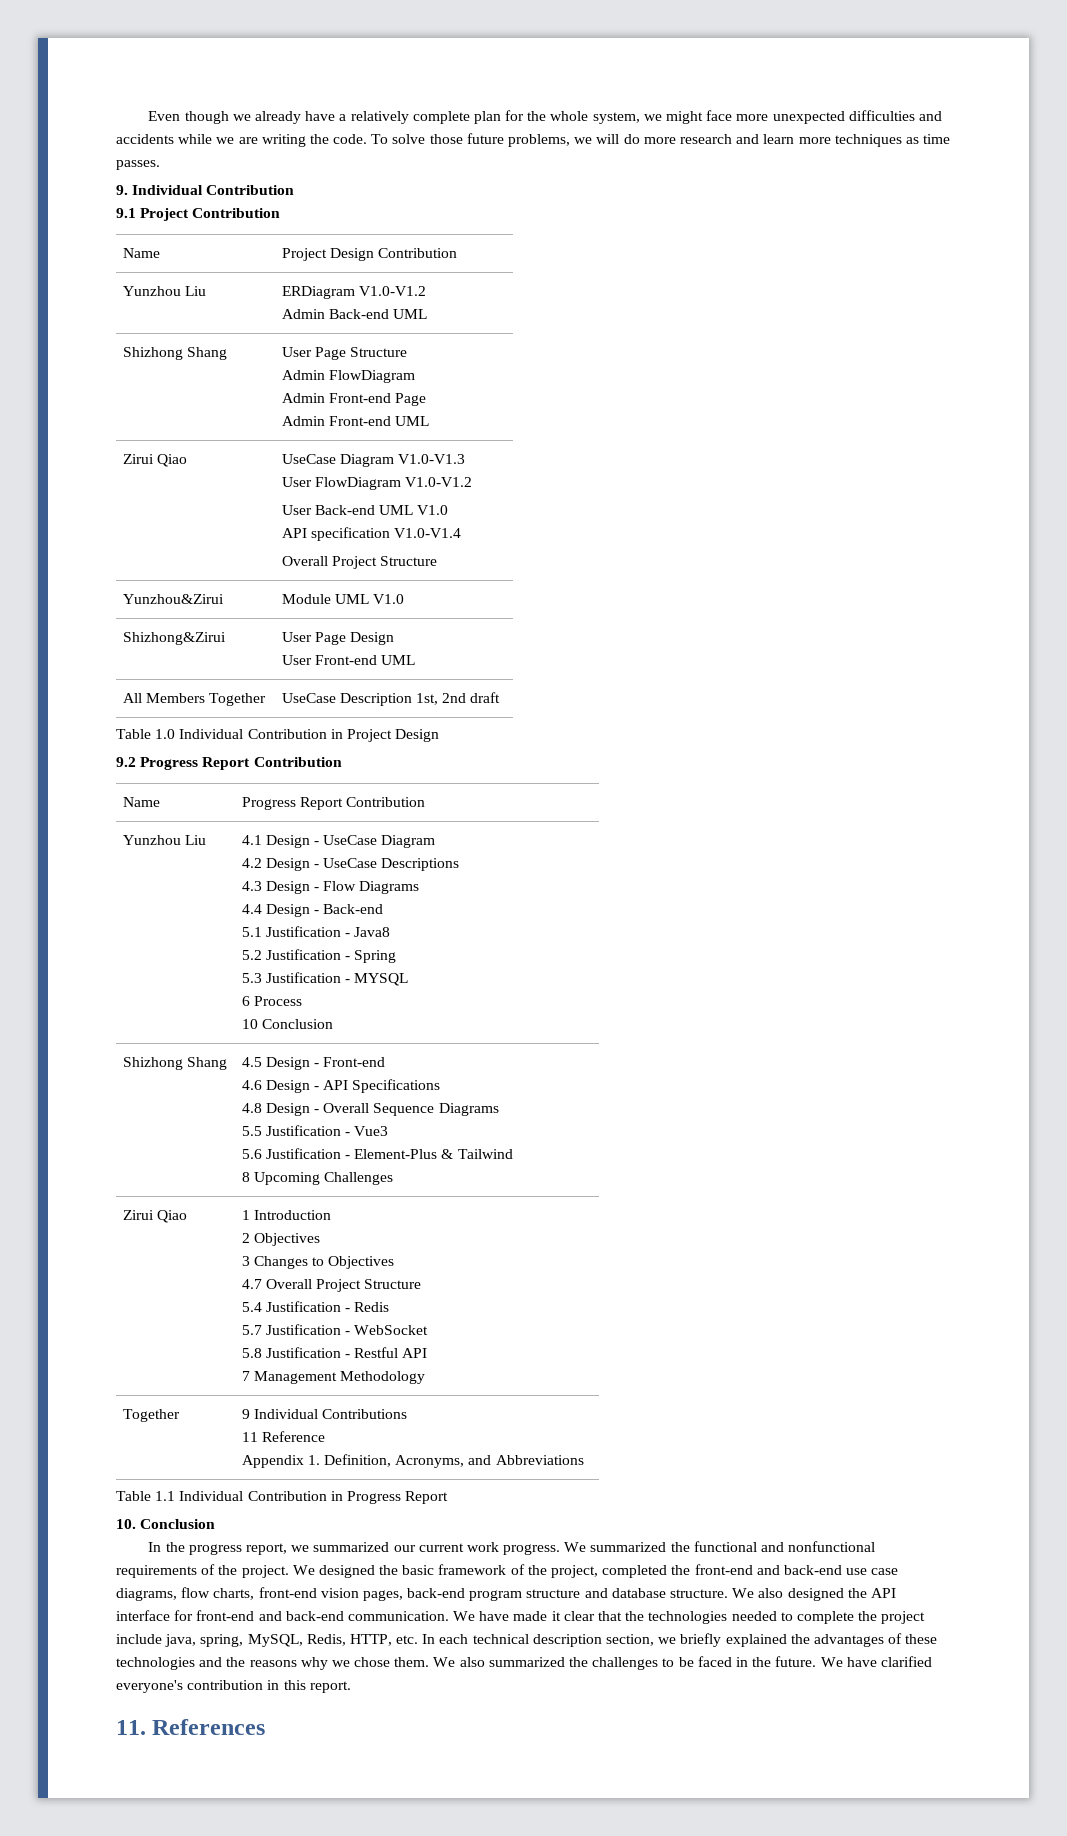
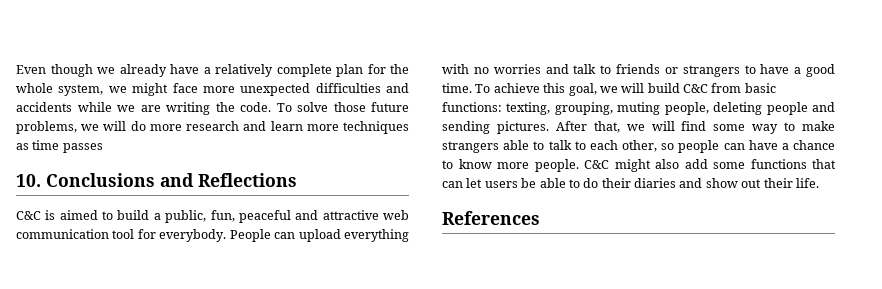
- To solve those future problems, we will do more research and learn more techniques as time passes.
- 9. Individual Contribution
- 9.1 Project Contribution
- Name | Project Design Contribution
- Yunzhou Liu | ERDiagram V1.0-V1.2
- Admin Back-end UML
- Shizhong Shang | User Page Structure
- Admin FlowDiagram
- Admin Front-end Page
- Admin Front-end UML
- Zirui Qiao | UseCase Diagram V1.0-V1.3
- User FlowDiagram V1.0-V1.2
- User Back-end UML V1.0
- API specification V1.0-V1.4
- Overall Project Structure
- Yunzhou&Zirui | Module UML V1.0
- Shizhong&Zirui | User Page Design
- User Front-end UML
- All Members Together | UseCase Description 1st, 2nd draft
- Table 1.0 Individual Contribution in Project Design
- 9.2 Progress Report Contribution
- Name | Progress Report Contribution
- Yunzhou Liu | 4.1 Design - UseCase Diagram
- 4.2 Design - UseCase Descriptions
- 4.3 Design - Flow Diagrams
- 4.4 Design - Back-end
- 5.1 Justification - Java8
- 5.2 Justification - Spring
- 5.3 Justification - MYSQL
- 6 Process
- 10 Conclusion
- Shizhong Shang | 4.5 Design - Front-end
- 4.6 Design - API Specifications
- 4.8 Design - Overall Sequence Diagrams
- 5.5 Justification - Vue3
- 5.6 Justification - Element-Plus & Tailwind
- 8 Upcoming Challenges
- Zirui Qiao | 1 Introduction
- 2 Objectives
- 3 Changes to Objectives
- 4.7 Overall Project Structure
- 5.4 Justification - Redis
- 5.7 Justification - WebSocket
- 5.8 Justification - Restful API
- 7 Management Methodology
- Together | 9 Individual Contributions
- 11 Reference
- Appendix 1. Definition, Acronyms, and Abbreviations
- Table 1.1 Individual Contribution in Progress Report
- 10. Conclusion
- In the progress report, we summarized our current work progress. We summarized the functional and nonfunctional requirements of the project. We designed the basic framework of the project, completed the front-end and back-end use case diagrams, flow charts, front-end vision pages, back-end program structure and database structure. We also designed the API interface for front-end and back-end communication. We have made it clear that the technologies needed to complete the project include java, spring, MySQL, Redis, HTTP, etc. In each technical description section, we briefly explained the advantages of these technologies and the reasons why we chose them. We also summarized the challenges to be faced in the future. We have clarified everyone's contribution in this report.
- 11. References
+ To solve those future problems, we will do more research and learn more techniques as time passes
+ 10. Conclusions and Reflections
+ C&C is aimed to build a public, fun, peaceful and attractive web communication tool for everybody. People can upload everything with no worries and talk to friends or strangers to have a good time. To achieve this goal, we will build C&C from basic functions: texting, grouping, muting people, deleting people and sending pictures. After that, we will find some way to make strangers able to talk to each other, so people can have a chance to know more people. C&C might also add some functions that can let users be able to do their diaries and show out their life.
+ References

